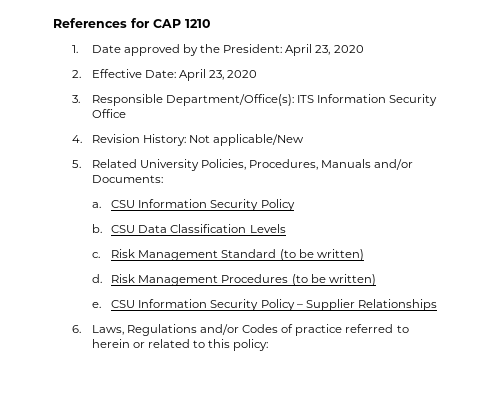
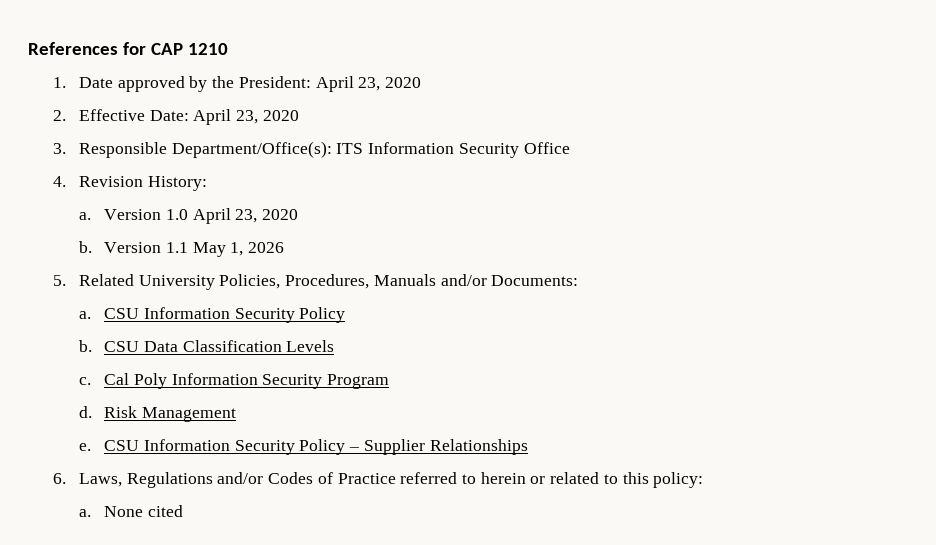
- 4. Revision History: Not applicable/New
+ 4. Revision History:
+ a. Version 1.0 April 23, 2020
+ b. Version 1.1 May 1, 2026
- Risk Management Standard (to be written)
+ Cal Poly Information Security Program
- Risk Management Procedures (to be written)
+ Risk Management
- 6. Laws, Regulations and/or Codes of practice referred to herein or related to this policy:
+ 6. Laws, Regulations and/or Codes of Practice referred to herein or related to this policy:
+ a. None cited

